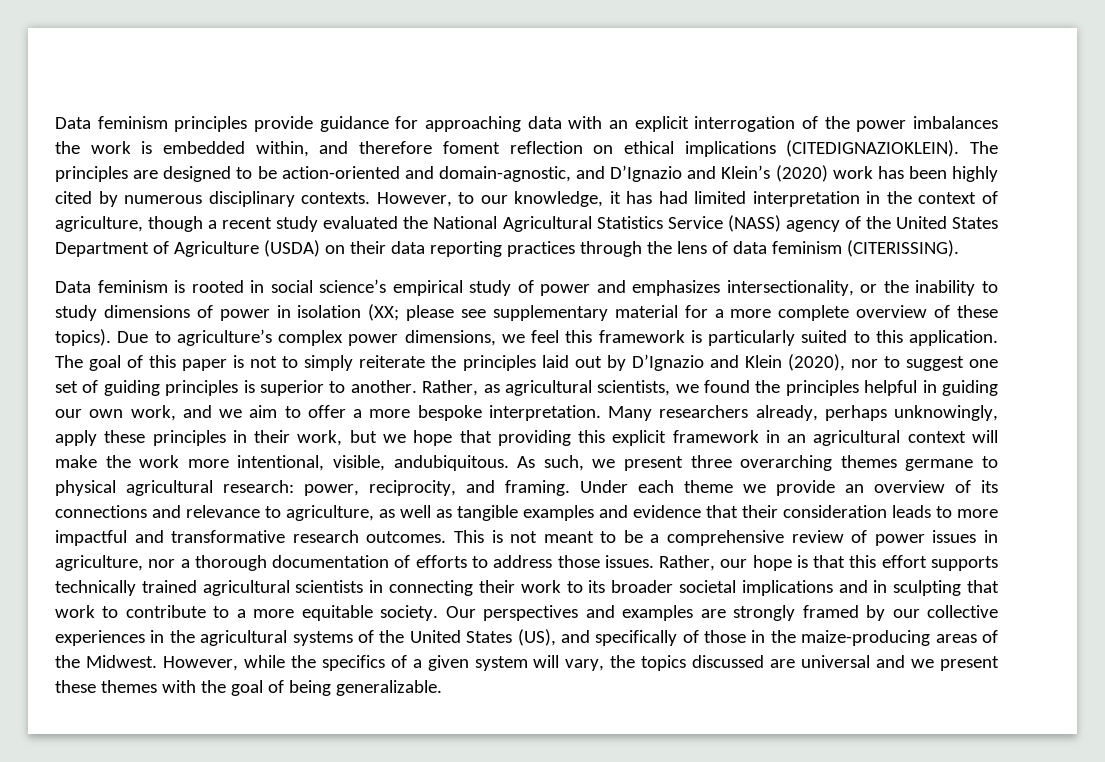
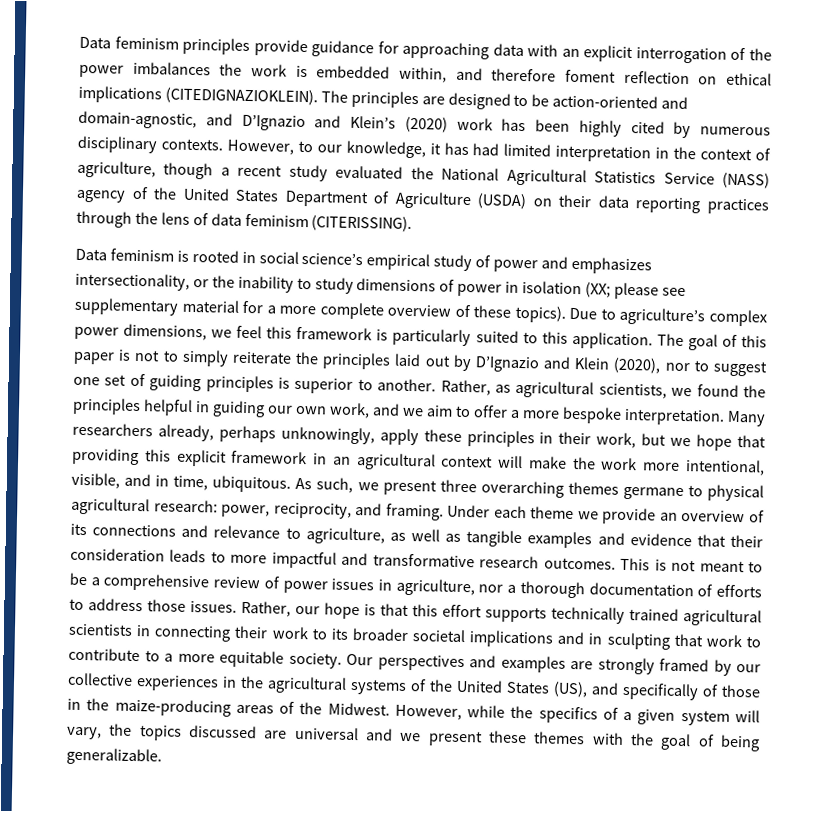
- Many researchers already, perhaps unknowingly, apply these principles in their work, but we hope that providing this explicit framework in an agricultural context will make the work more intentional, visible, andubiquitous.
+ Many researchers already, perhaps unknowingly, apply these principles in their work, but we hope that providing this explicit framework in an agricultural context will make the work more intentional, visible, and in time, ubiquitous.

